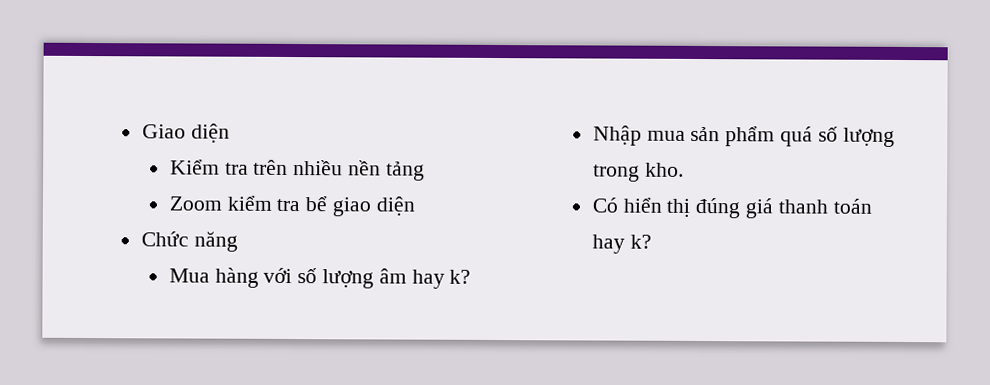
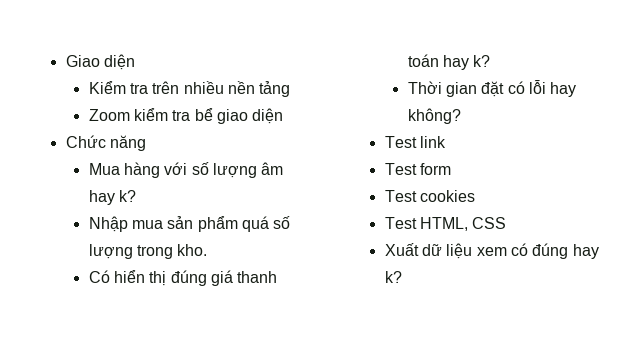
+ Thời gian đặt có lỗi hay không?
+ Test link
+ Test form
+ Test cookies
+ Test HTML, CSS
+ Xuất dữ liệu xem có đúng hay k?

